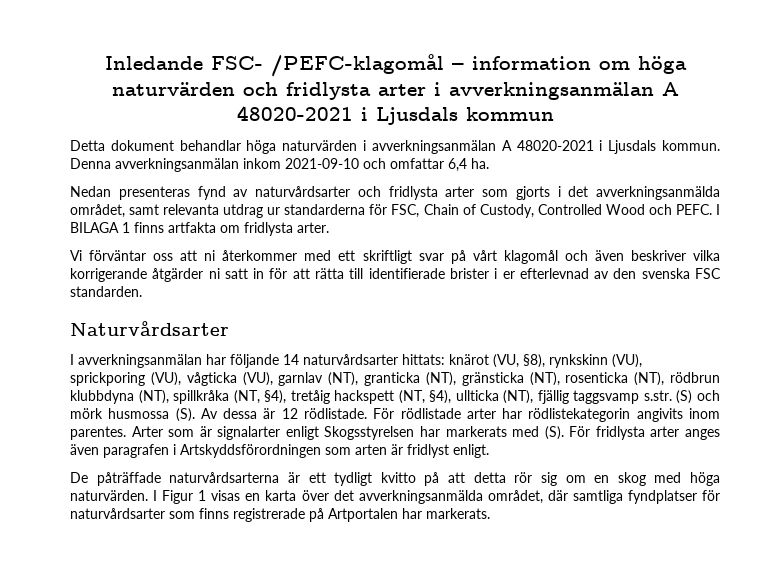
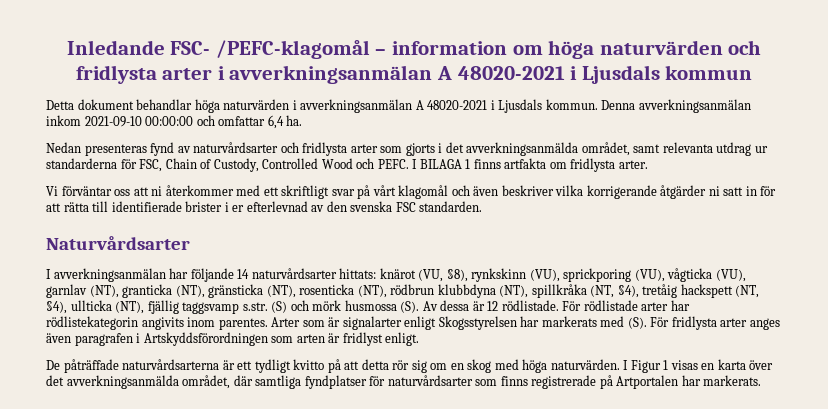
- Denna avverkningsanmälan inkom 2021-09-10 och omfattar 6,4 ha.
+ Denna avverkningsanmälan inkom 2021-09-10 00:00:00 och omfattar 6,4 ha.

